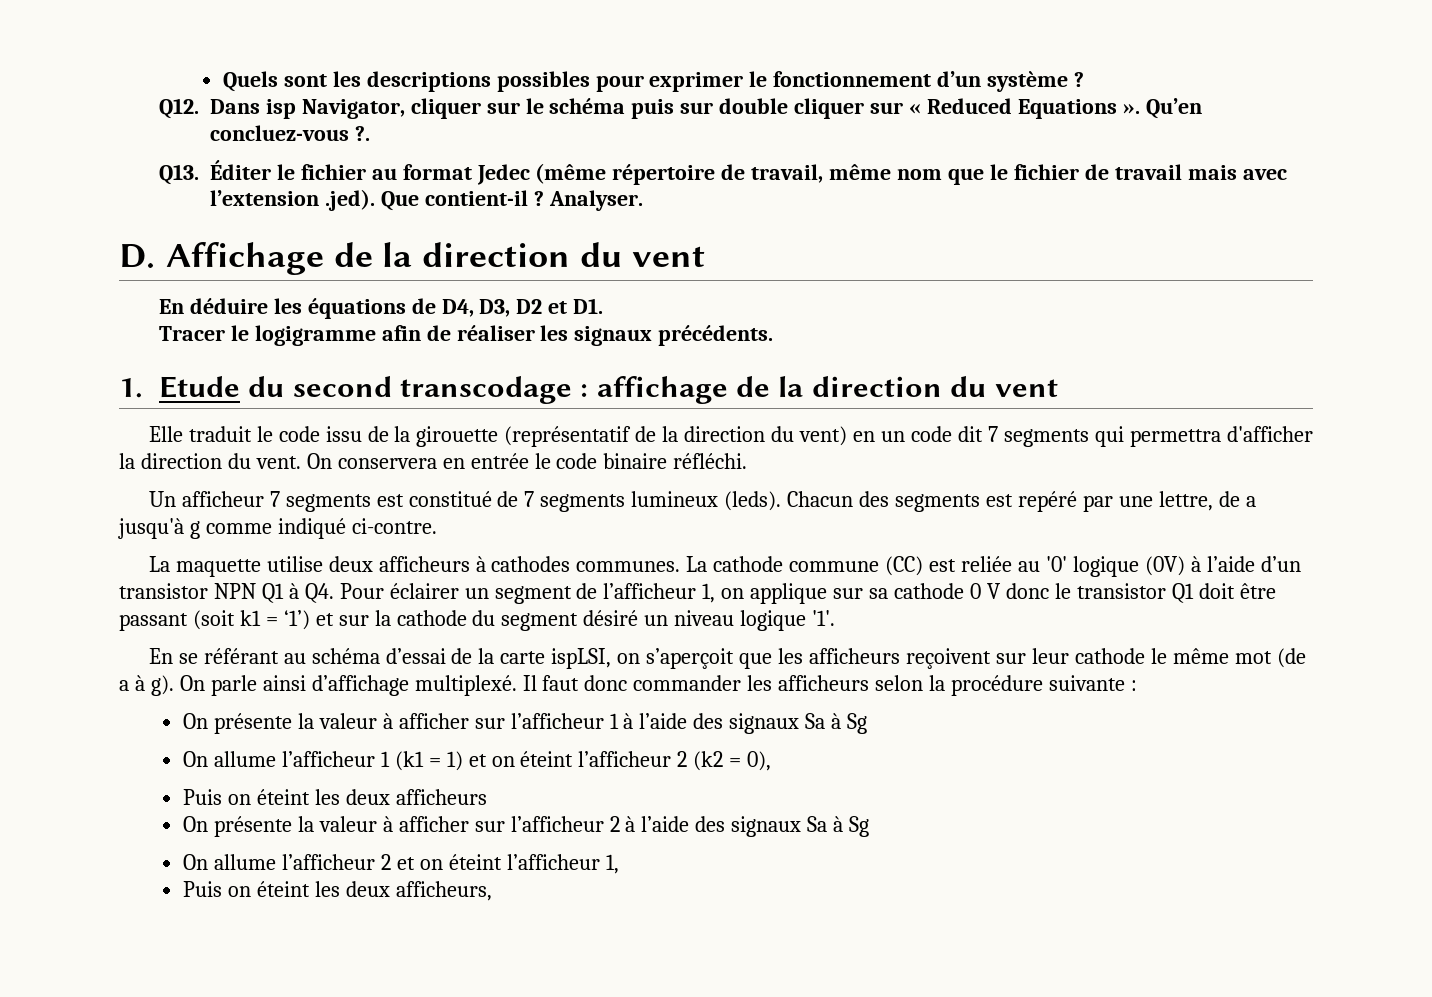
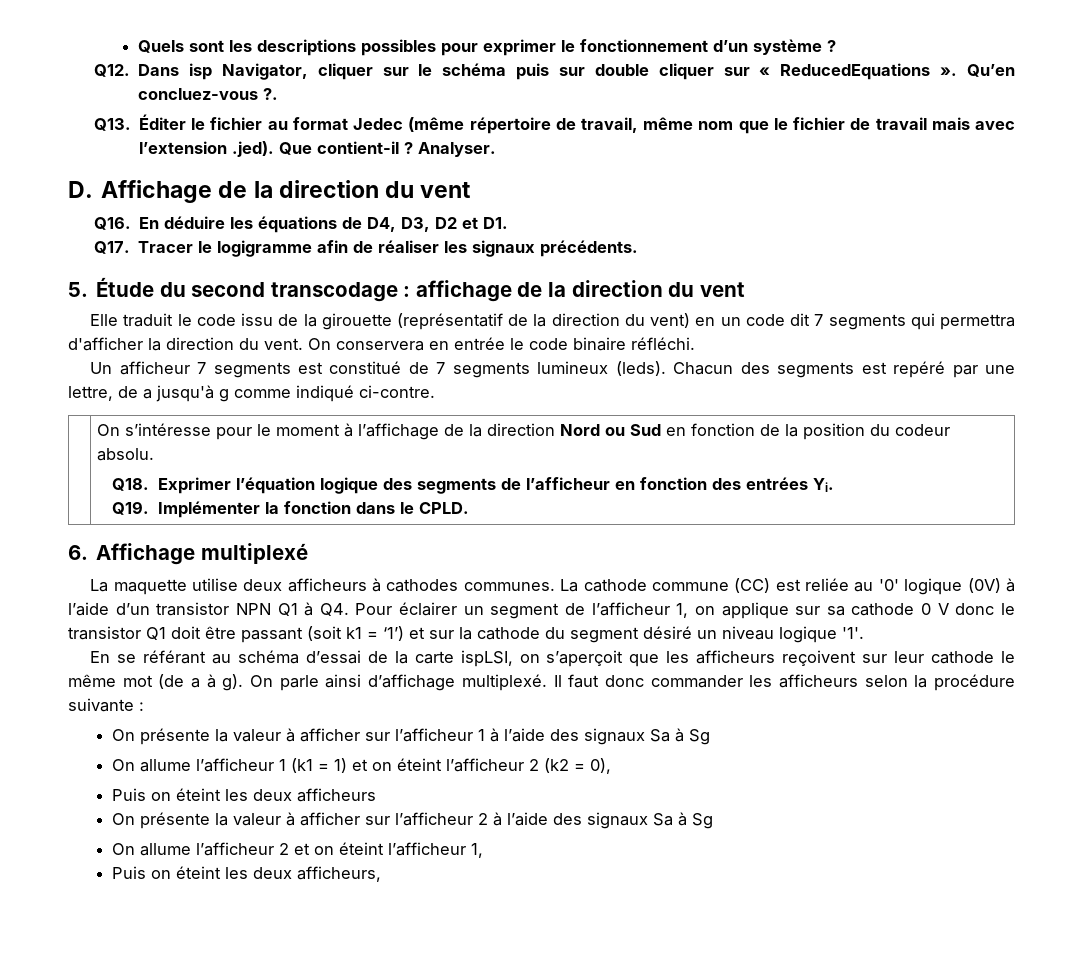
- Q12. Dans isp Navigator, cliquer sur le schéma puis sur double cliquer sur « Reduced Equations ».
+ Q12. Dans isp Navigator, cliquer sur le schéma puis sur double cliquer sur « ReducedEquations ».
- En déduire les équations de D4, D3, D2 et D1.
+ Q16. En déduire les équations de D4, D3, D2 et D1.
- Tracer le logigramme afin de réaliser les signaux précédents.
+ Q17. Tracer le logigramme afin de réaliser les signaux précédents.
- 1. Etude du second transcodage : affichage de la direction du vent
+ 5. Étude du second transcodage : affichage de la direction du vent
+ On s’intéresse pour le moment à l’affichage de la direction Nord ou Sud en fonction de la position du codeur absolu.
+ Q18. Exprimer l’équation logique des segments de l’afficheur en fonction des entrées Yi.
+ Q19. Implémenter la fonction dans le CPLD.
+ 6. Affichage multiplexé

